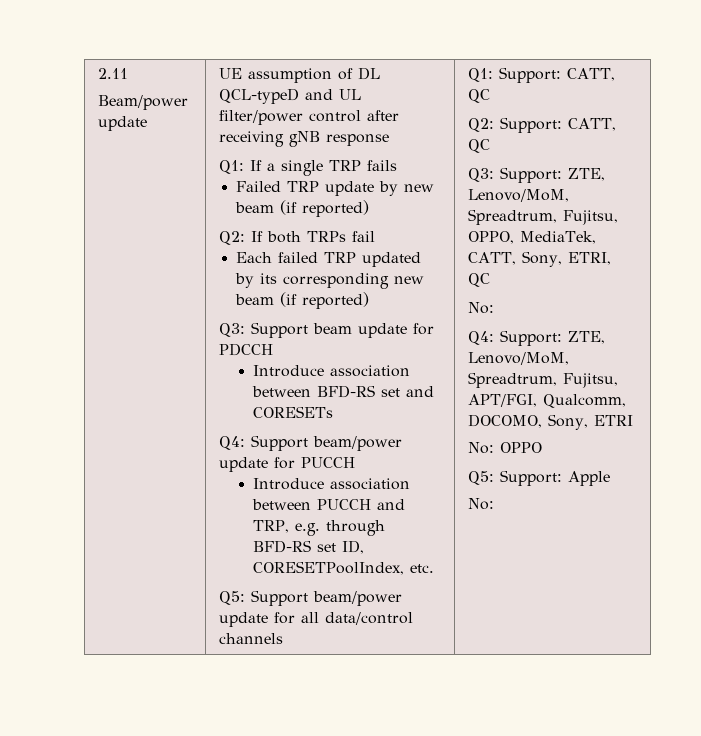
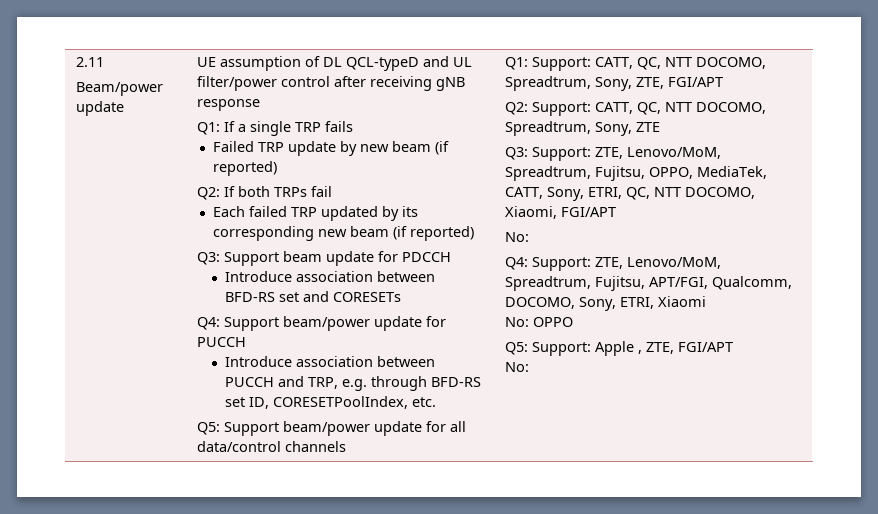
- Q1: Support: CATT, QC
- Q2: Support: CATT, QC
+ Q1: Support: CATT, QC, NTT DOCOMO, Spreadtrum, Sony, ZTE, FGI/APT
+ Q2: Support: CATT, QC, NTT DOCOMO, Spreadtrum, Sony, ZTE
- Q3: Support: ZTE, Lenovo/MoM, Spreadtrum, Fujitsu, OPPO, MediaTek, CATT, Sony, ETRI, QC
+ Q3: Support: ZTE, Lenovo/MoM, Spreadtrum, Fujitsu, OPPO, MediaTek, CATT, Sony, ETRI, QC, NTT DOCOMO, Xiaomi, FGI/APT
- Q4: Support: ZTE, Lenovo/MoM, Spreadtrum, Fujitsu, APT/FGI, Qualcomm, DOCOMO, Sony, ETRI
+ Q4: Support: ZTE, Lenovo/MoM, Spreadtrum, Fujitsu, APT/FGI, Qualcomm, DOCOMO, Sony, ETRI, Xiaomi
- Q5: Support: Apple
+ Q5: Support: Apple , ZTE, FGI/APT

